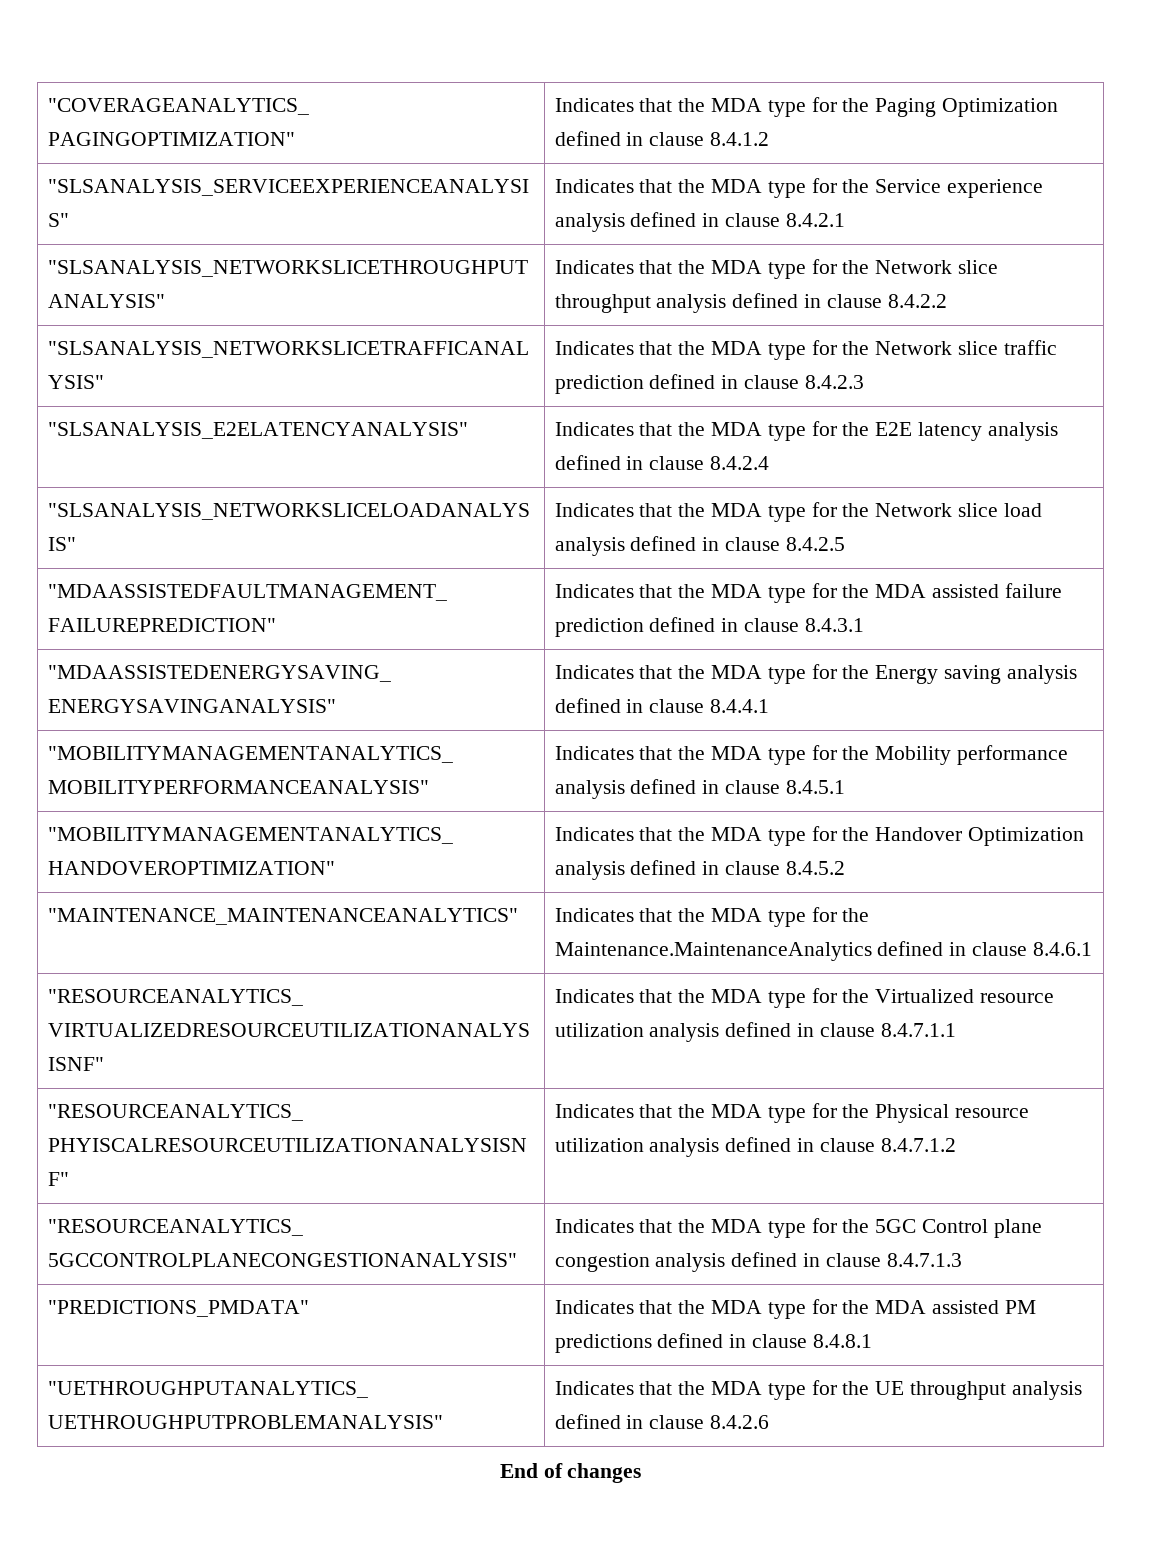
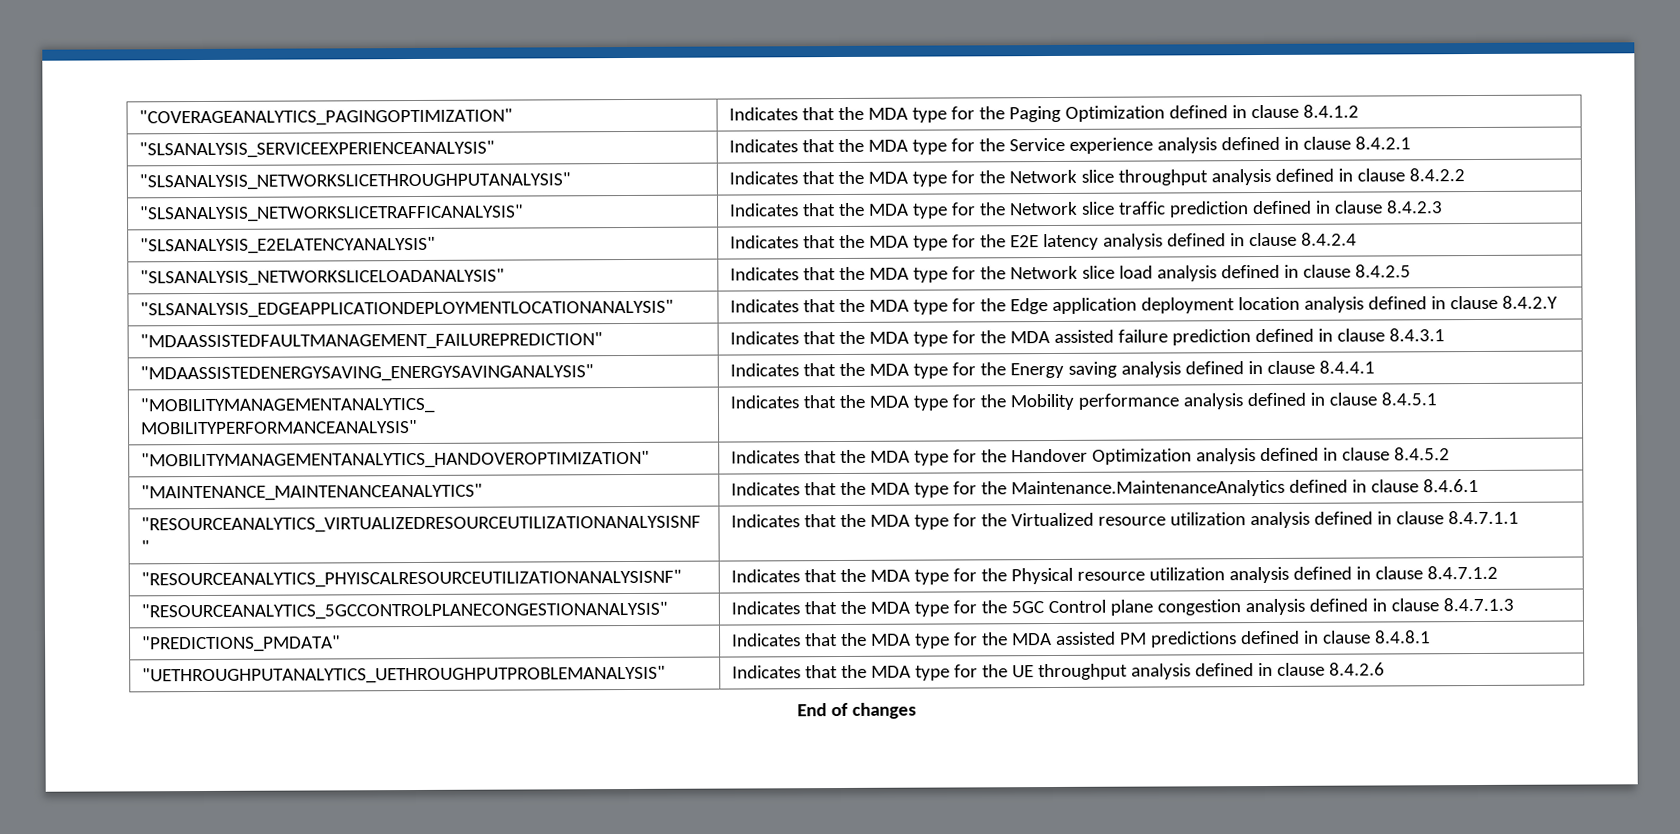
+ "SLSANALYSIS_EDGEAPPLICATIONDEPLOYMENTLOCATIONANALYSIS" | Indicates that the MDA type for the Edge application deployment location analysis defined in clause 8.4.2.Y

